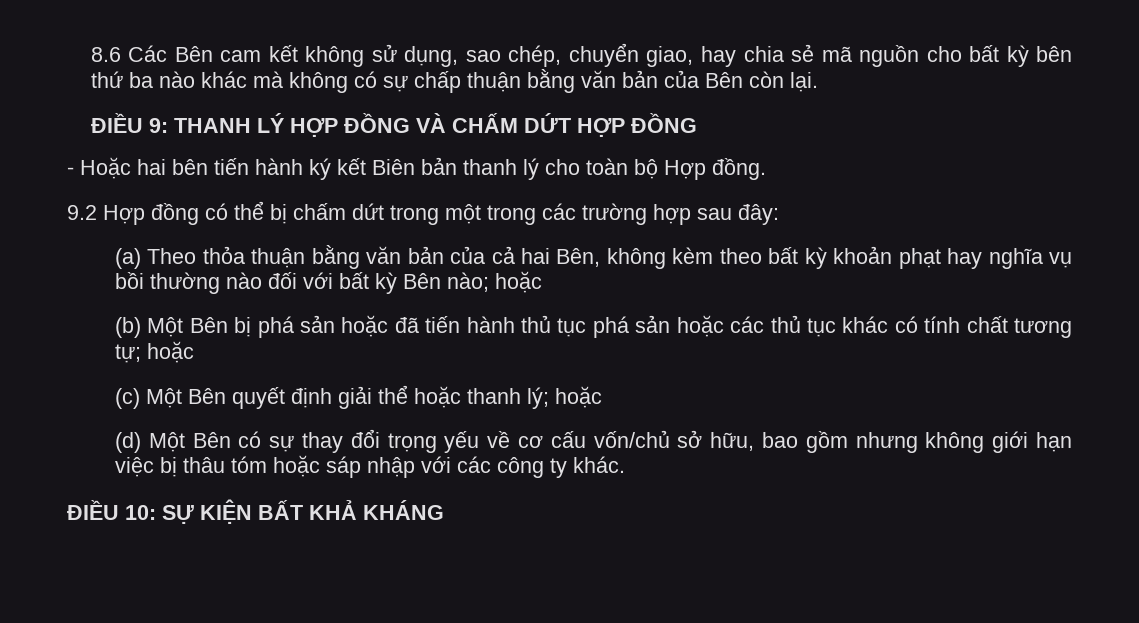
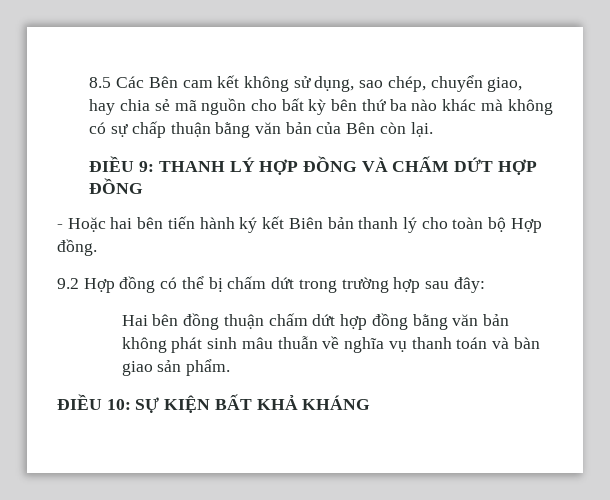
- 8.6 Các Bên cam kết không sử dụng, sao chép, chuyển giao, hay chia sẻ mã nguồn cho bất kỳ bên thứ ba nào khác mà không có sự chấp thuận bằng văn bản của Bên còn lại.
+ 8.5 Các Bên cam kết không sử dụng, sao chép, chuyển giao, hay chia sẻ mã nguồn cho bất kỳ bên thứ ba nào khác mà không có sự chấp thuận bằng văn bản của Bên còn lại.
- 9.2 Hợp đồng có thể bị chấm dứt trong một trong các trường hợp sau đây:
+ 9.2 Hợp đồng có thể bị chấm dứt trong trường hợp sau đây:
- (a) Theo thỏa thuận bằng văn bản của cả hai Bên, không kèm theo bất kỳ khoản phạt hay nghĩa vụ bồi thường nào đối với bất kỳ Bên nào; hoặc
- (b) Một Bên bị phá sản hoặc đã tiến hành thủ tục phá sản hoặc các thủ tục khác có tính chất tương tự; hoặc
- (c) Một Bên quyết định giải thể hoặc thanh lý; hoặc
- (d) Một Bên có sự thay đổi trọng yếu về cơ cấu vốn/chủ sở hữu, bao gồm nhưng không giới hạn việc bị thâu tóm hoặc sáp nhập với các công ty khác.
+ Hai bên đồng thuận chấm dứt hợp đồng bằng văn bản không phát sinh mâu thuẫn về nghĩa vụ thanh toán và bàn giao sản phẩm.

